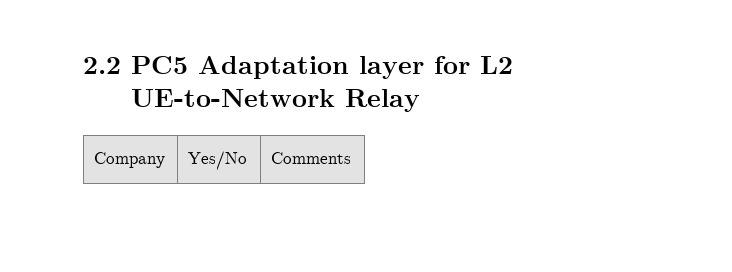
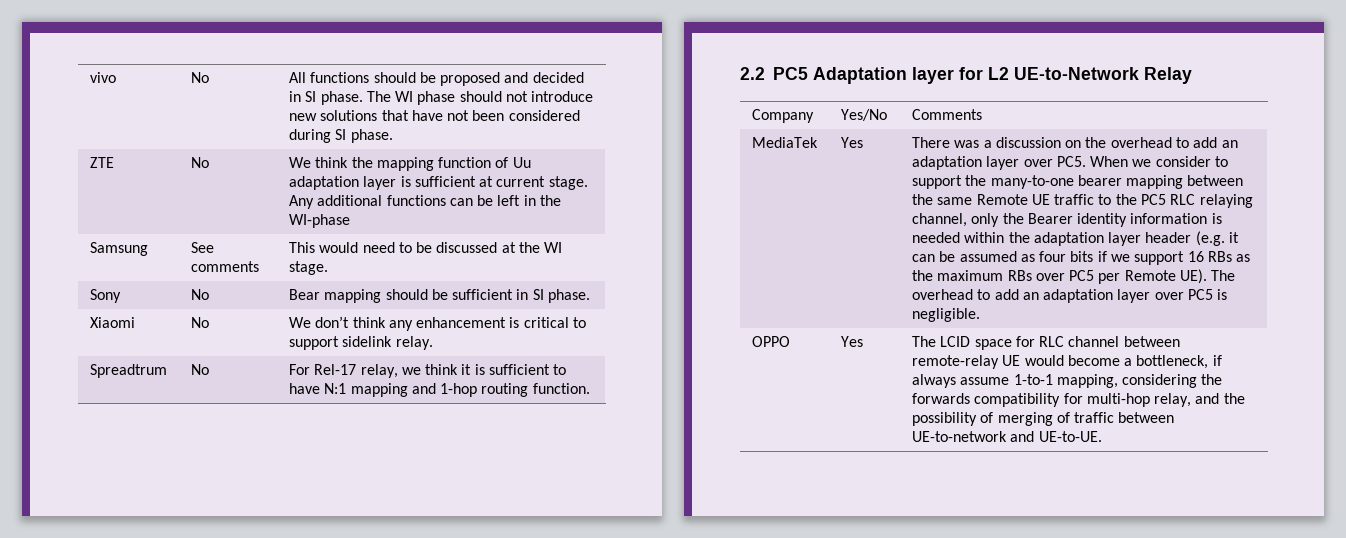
+ vivo | No | All functions should be proposed and decided in SI phase. The WI phase should not introduce new solutions that have not been considered during SI phase.
+ ZTE | No | We think the mapping function of Uu adaptation layer is sufficient at current stage. Any additional functions can be left in the WI-phase
+ Samsung | See comments | This would need to be discussed at the WI stage.
+ Sony | No | Bear mapping should be sufficient in SI phase.
+ Xiaomi | No | We don’t think any enhancement is critical to support sidelink relay.
+ Spreadtrum | No | For Rel-17 relay, we think it is sufficient to have N:1 mapping and 1-hop routing function.
+ MediaTek | Yes | There was a discussion on the overhead to add an adaptation layer over PC5. When we consider to support the many-to-one bearer mapping between the same Remote UE traffic to the PC5 RLC relaying channel, only the Bearer identity information is needed within the adaptation layer header (e.g. it can be assumed as four bits if we support 16 RBs as the maximum RBs over PC5 per Remote UE). The overhead to add an adaptation layer over PC5 is negligible.
+ OPPO | Yes | The LCID space for RLC channel between remote-relay UE would become a bottleneck, if always assume 1-to-1 mapping, considering the forwards compatibility for multi-hop relay, and the possibility of merging of traffic between UE-to-network and UE-to-UE.

